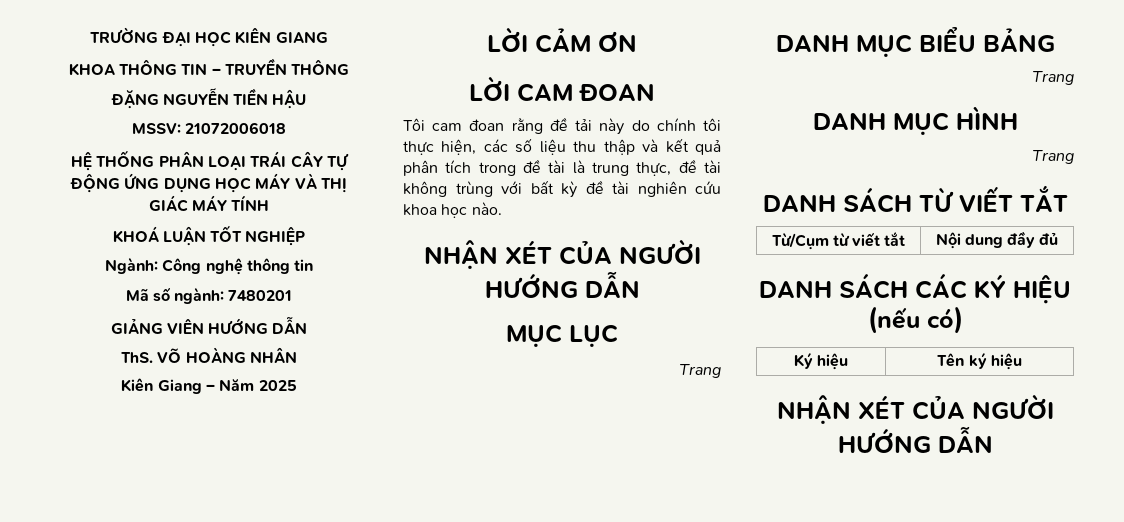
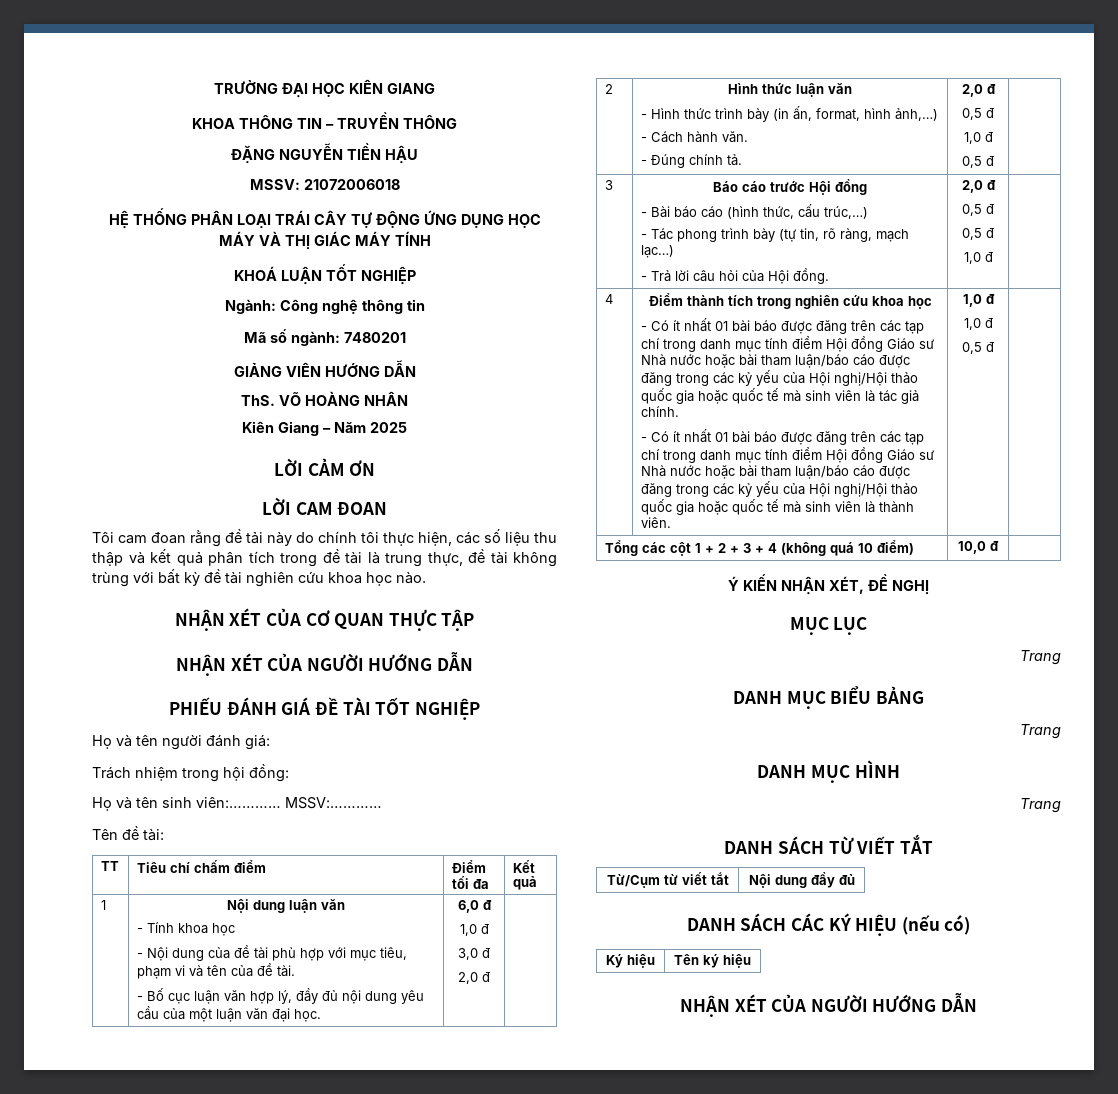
  Tôi cam đoan rằng đề tải này do chính tôi thực hiện, các số liệu thu thập và kết quả phân tích trong đề tài là trung thực, đề tài không trùng với bất kỳ đề tài nghiên cứu khoa học nào.
+ NHẬN XÉT CỦA CƠ QUAN THỰC TẬP
  NHẬN XÉT CỦA NGƯỜI HƯỚNG DẪN
+ PHIẾU ĐÁNH GIÁ ĐỀ TÀI TỐT NGHIỆP
+ Họ và tên người đánh giá:
+ Trách nhiệm trong hội đồng:
+ Họ và tên sinh viên:………… MSSV:…………
+ Tên đề tài:
+ TT | Tiêu chí chấm điểm | Điểm tối đa | Kết quả
+ 1 | Nội dung luận văn
+ - Tính khoa học
+ - Nội dung của đề tài phù hợp với mục tiêu, phạm vi và tên của đề tài.
+ - Bố cục luận văn hợp lý, đầy đủ nội dung yêu cầu của một luận văn đại học. | 6,0 đ
+ 1,0 đ
+ 3,0 đ
+ 2,0 đ |
+ 2 | Hình thức luận văn
+ - Hình thức trình bày (in ấn, format, hình ảnh,…)
+ - Cách hành văn.
+ - Đúng chính tả. | 2,0 đ
+ 0,5 đ
+ 1,0 đ
+ 0,5 đ |
+ 3 | Báo cáo trước Hội đồng
+ - Bài báo cáo (hình thức, cấu trúc,…)
+ - Tác phong trình bày (tự tin, rõ ràng, mạch lạc…)
+ - Trả lời câu hỏi của Hội đồng. | 2,0 đ
+ 0,5 đ
+ 0,5 đ
+ 1,0 đ |
+ 4 | Điểm thành tích trong nghiên cứu khoa học
+ - Có ít nhất 01 bài báo được đăng trên các tạp chí trong danh mục tính điểm Hội đồng Giáo sư Nhà nước hoặc bài tham luận/báo cáo được đăng trong các kỷ yếu của Hội nghị/Hội thảo quốc gia hoặc quốc tế mà sinh viên là tác giả chính.
+ - Có ít nhất 01 bài báo được đăng trên các tạp chí trong danh mục tính điểm Hội đồng Giáo sư Nhà nước hoặc bài tham luận/báo cáo được đăng trong các kỷ yếu của Hội nghị/Hội thảo quốc gia hoặc quốc tế mà sinh viên là thành viên. | 1,0 đ
+ 1,0 đ
+ 0,5 đ |
+ Tổng các cột 1 + 2 + 3 + 4 (không quá 10 điểm) | 10,0 đ |
+ Ý KIẾN NHẬN XÉT, ĐỀ NGHỊ

